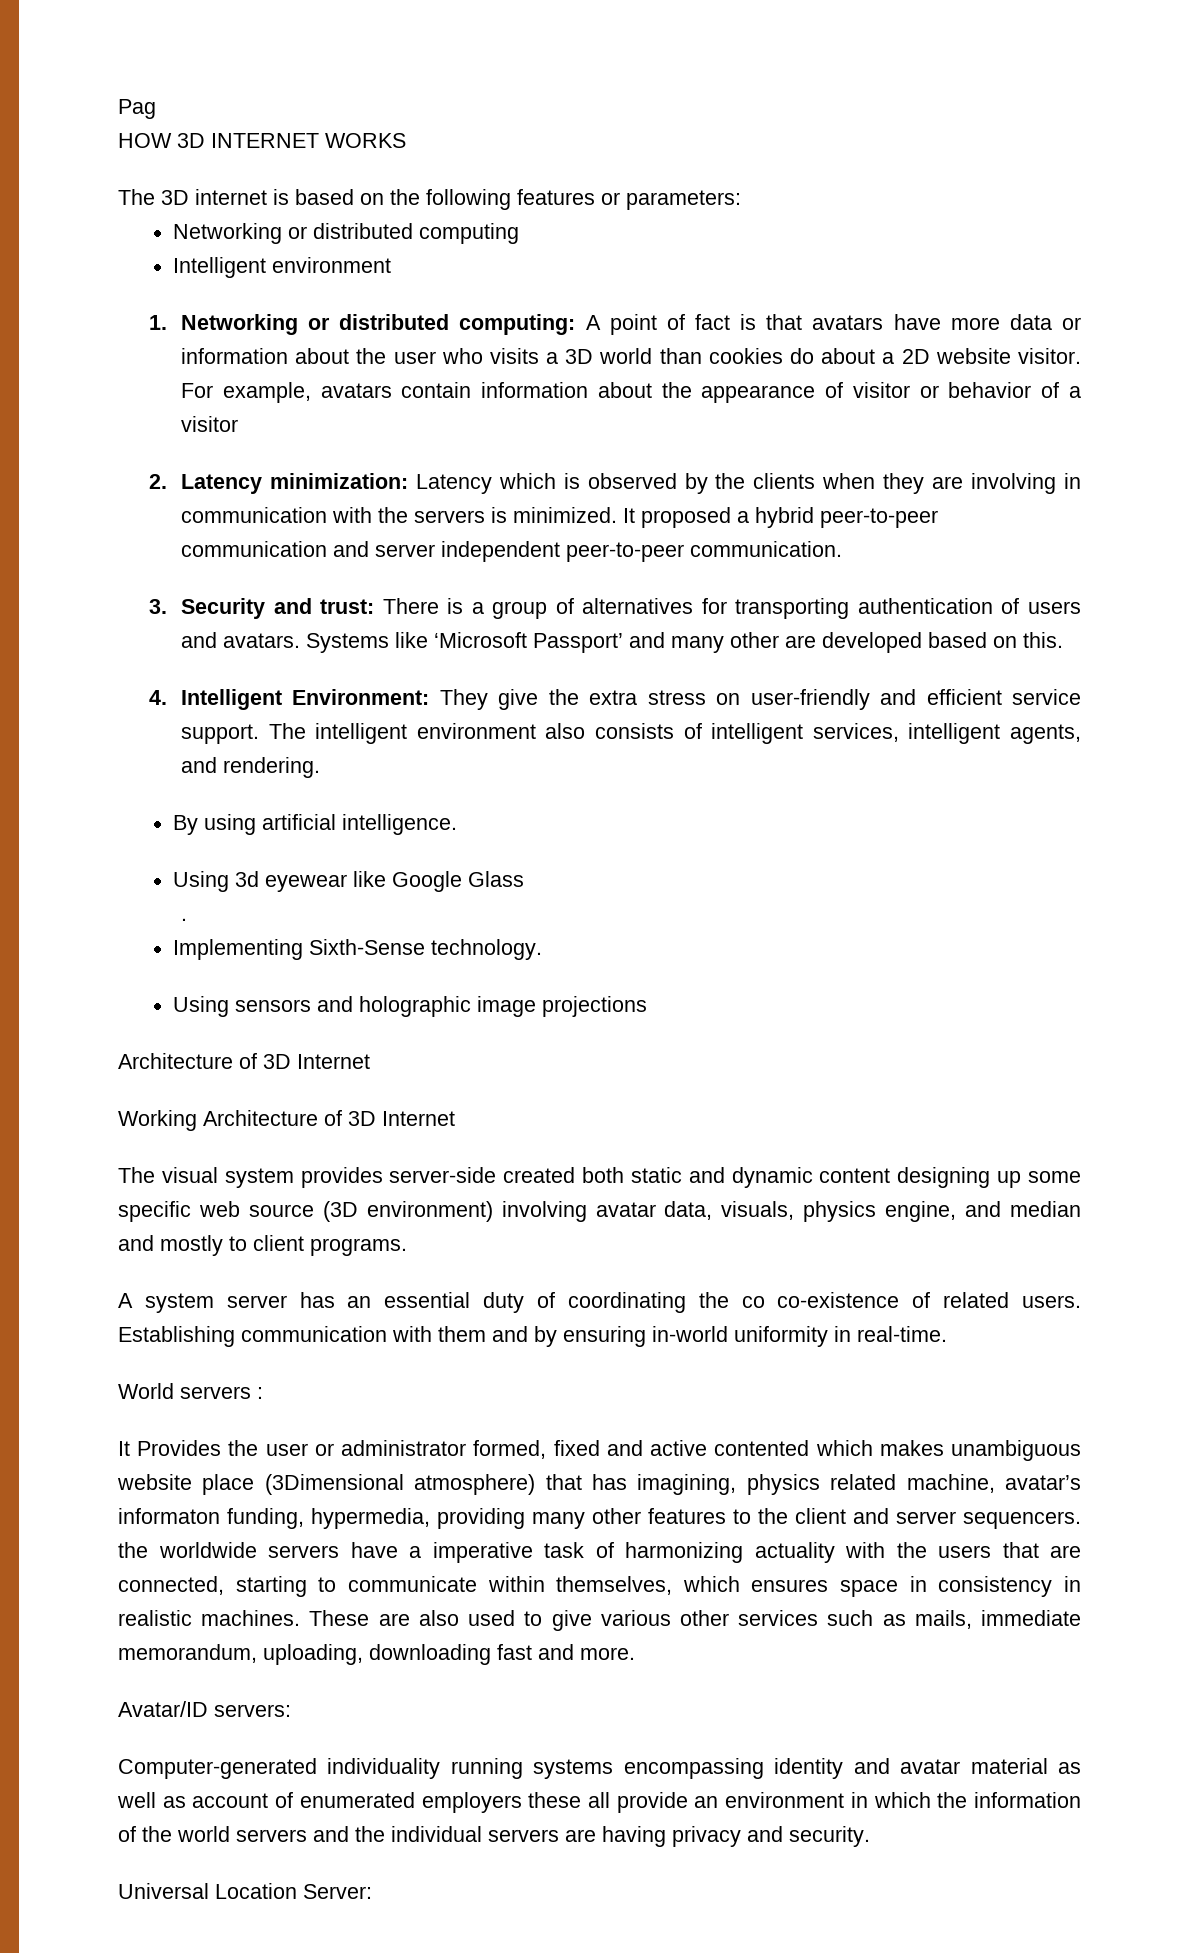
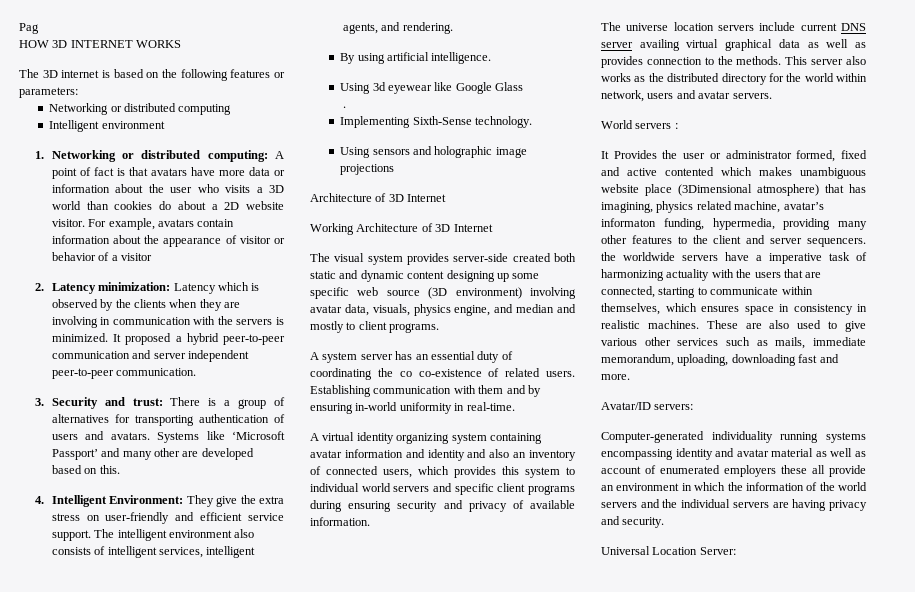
+ A virtual identity organizing system containing avatar information and identity and also an inventory of connected users, which provides this system to individual world servers and specific client programs during ensuring security and privacy of available information.
+ The universe location servers include current DNS server availing virtual graphical data as well as provides connection to the methods. This server also works as the distributed directory for the world within network, users and avatar servers.

